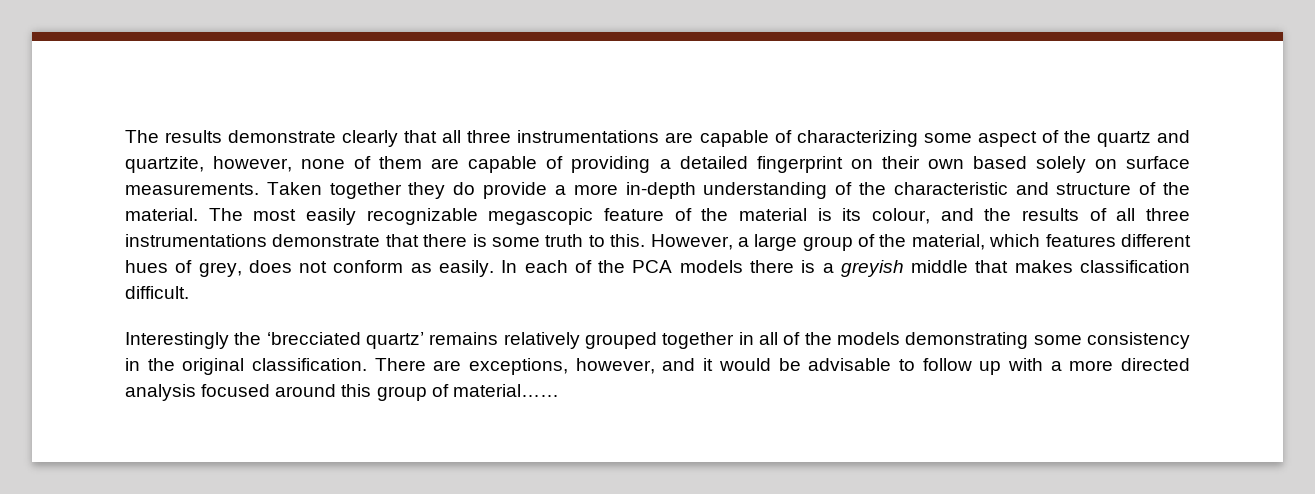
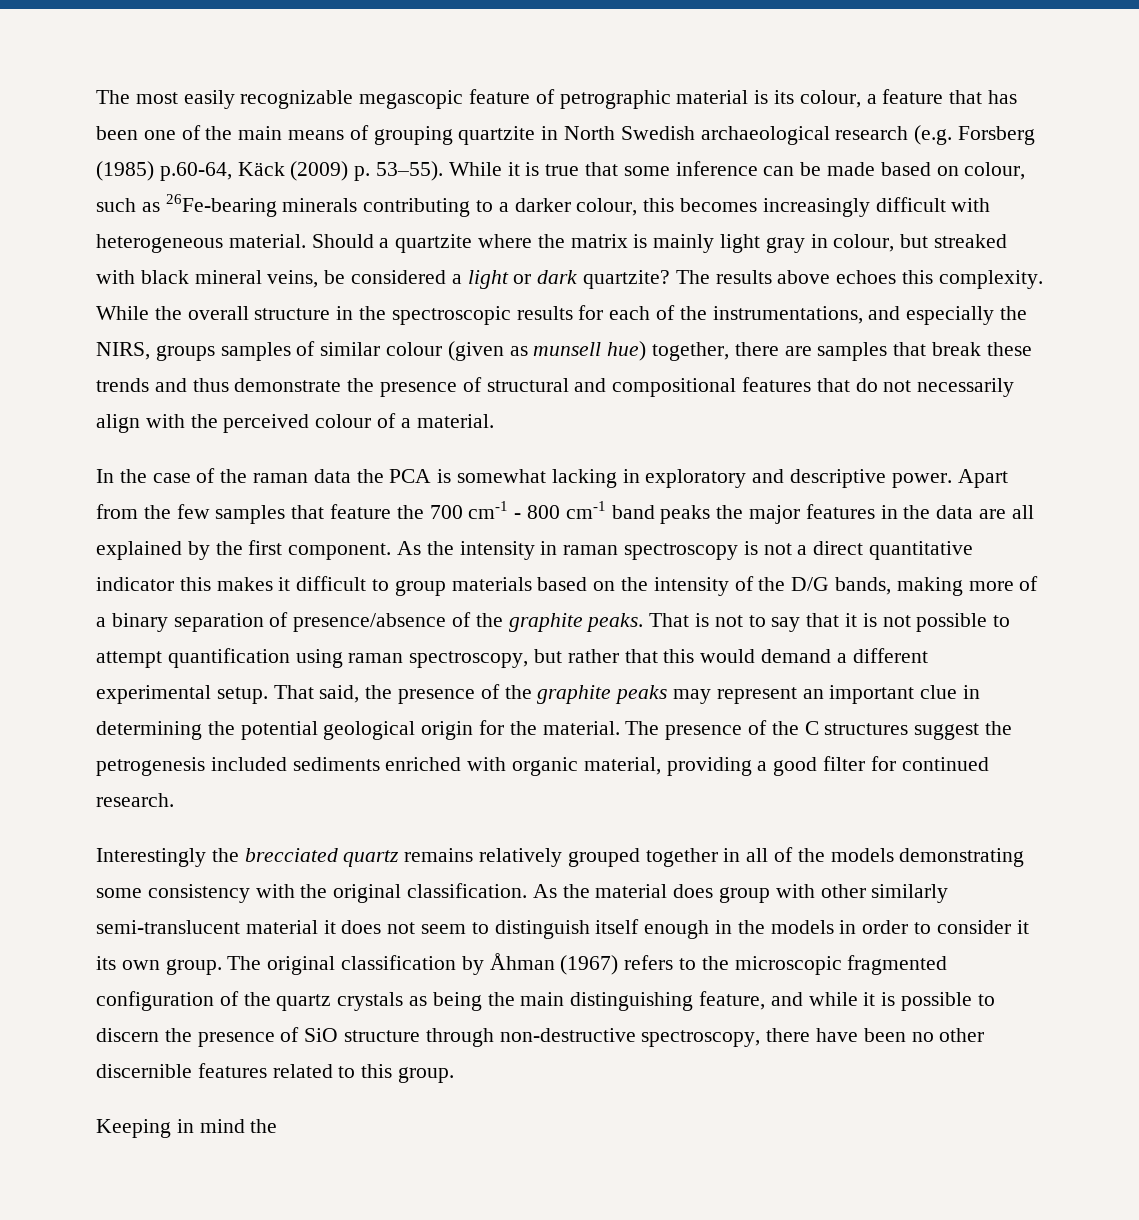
- The results demonstrate clearly that all three instrumentations are capable of characterizing some aspect of the quartz and quartzite, however, none of them are capable of providing a detailed fingerprint on their own based solely on surface measurements. Taken together they do provide a more in-depth understanding of the characteristic and structure of the material. The most easily recognizable megascopic feature of the material is its colour, and the results of all three instrumentations demonstrate that there is some truth to this. However, a large group of the material, which features different hues of grey, does not conform as easily. In each of the PCA models there is a greyish middle that makes classification difficult.
+ The most easily recognizable megascopic feature of petrographic material is its colour, a feature that has been one of the main means of grouping quartzite in North Swedish archaeological research (e.g. Forsberg (1985) p.60-64, Käck (2009) p. 53–55). While it is true that some inference can be made based on colour, such as 26Fe-bearing minerals contributing to a darker colour, this becomes increasingly difficult with heterogeneous material. Should a quartzite where the matrix is mainly light gray in colour, but streaked with black mineral veins, be considered a light or dark quartzite? The results above echoes this complexity. While the overall structure in the spectroscopic results for each of the instrumentations, and especially the NIRS, groups samples of similar colour (given as munsell hue) together, there are samples that break these trends and thus demonstrate the presence of structural and compositional features that do not necessarily align with the perceived colour of a material.
+ In the case of the raman data the PCA is somewhat lacking in exploratory and descriptive power. Apart from the few samples that feature the 700 cm-1 - 800 cm-1 band peaks the major features in the data are all explained by the first component. As the intensity in raman spectroscopy is not a direct quantitative indicator this makes it difficult to group materials based on the intensity of the D/G bands, making more of a binary separation of presence/absence of the graphite peaks. That is not to say that it is not possible to attempt quantification using raman spectroscopy, but rather that this would demand a different experimental setup. That said, the presence of the graphite peaks may represent an important clue in determining the potential geological origin for the material. The presence of the C structures suggest the petrogenesis included sediments enriched with organic material, providing a good filter for continued research.
- Interestingly the ‘brecciated quartz’ remains relatively grouped together in all of the models demonstrating some consistency in the original classification.
+ Interestingly the brecciated quartz remains relatively grouped together in all of the models demonstrating some consistency with the original classification.
- There are exceptions, however, and it would be advisable to follow up with a more directed analysis focused around this group of material……
+ As the material does group with other similarly semi-translucent material it does not seem to distinguish itself enough in the models in order to consider it its own group. The original classification by Åhman (1967) refers to the microscopic fragmented configuration of the quartz crystals as being the main distinguishing feature, and while it is possible to discern the presence of SiO structure through non-destructive spectroscopy, there have been no other discernible features related to this group.
+ Keeping in mind the

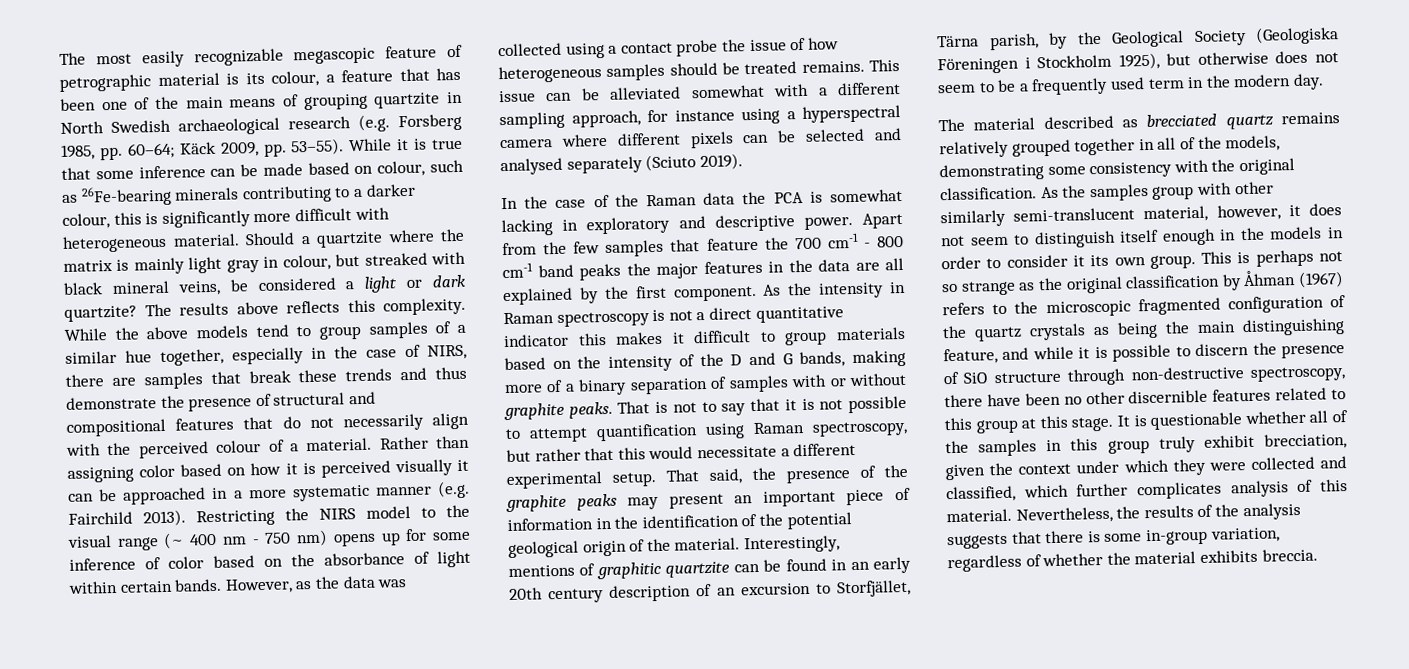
- The most easily recognizable megascopic feature of petrographic material is its colour, a feature that has been one of the main means of grouping quartzite in North Swedish archaeological research (e.g. Forsberg (1985) p.60-64, Käck (2009) p. 53–55).
+ The most easily recognizable megascopic feature of petrographic material is its colour, a feature that has been one of the main means of grouping quartzite in North Swedish archaeological research (e.g. Forsberg 1985, pp. 60–64; Käck 2009, pp. 53–55).
- While it is true that some inference can be made based on colour, such as 26Fe-bearing minerals contributing to a darker colour, this becomes increasingly difficult with heterogeneous material.
+ While it is true that some inference can be made based on colour, such as 26Fe-bearing minerals contributing to a darker colour, this is significantly more difficult with heterogeneous material.
- The results above echoes this complexity.
+ The results above reflects this complexity.
- While the overall structure in the spectroscopic results for each of the instrumentations, and especially the NIRS, groups samples of similar colour (given as munsell hue) together, there are samples that break these trends and thus demonstrate the presence of structural and compositional features that do not necessarily align with the perceived colour of a material.
+ While the above models tend to group samples of a similar hue together, especially in the case of NIRS, there are samples that break these trends and thus demonstrate the presence of structural and compositional features that do not necessarily align with the perceived colour of a material. Rather than assigning color based on how it is perceived visually it can be approached in a more systematic manner (e.g. Fairchild 2013). Restricting the NIRS model to the visual range (~ 400 nm - 750 nm) opens up for some inference of color based on the absorbance of light within certain bands. However, as the data was collected using a contact probe the issue of how heterogeneous samples should be treated remains. This issue can be alleviated somewhat with a different sampling approach, for instance using a hyperspectral camera where different pixels can be selected and analysed separately (Sciuto 2019).
- In the case of the raman data the PCA is somewhat lacking in exploratory and descriptive power.
+ In the case of the Raman data the PCA is somewhat lacking in exploratory and descriptive power.
- As the intensity in raman spectroscopy is not a direct quantitative indicator this makes it difficult to group materials based on the intensity of the D/G bands, making more of a binary separation of presence/absence of the graphite peaks.
+ As the intensity in Raman spectroscopy is not a direct quantitative indicator this makes it difficult to group materials based on the intensity of the D and G bands, making more of a binary separation of samples with or without graphite peaks.
- That is not to say that it is not possible to attempt quantification using raman spectroscopy, but rather that this would demand a different experimental setup.
+ That is not to say that it is not possible to attempt quantification using Raman spectroscopy, but rather that this would necessitate a different experimental setup.
- That said, the presence of the graphite peaks may represent an important clue in determining the potential geological origin for the material.
+ That said, the presence of the graphite peaks may present an important piece of information in the identification of the potential geological origin of the material.
- The presence of the C structures suggest the petrogenesis included sediments enriched with organic material, providing a good filter for continued research.
- Interestingly the brecciated quartz remains relatively grouped together in all of the models demonstrating some consistency with the original classification.
+ Interestingly, mentions of graphitic quartzite can be found in an early 20th century description of an excursion to Storfjället, Tärna parish, by the Geological Society (Geologiska Föreningen i Stockholm 1925), but otherwise does not seem to be a frequently used term in the modern day.
+ The material described as brecciated quartz remains relatively grouped together in all of the models, demonstrating some consistency with the original classification.
- As the material does group with other similarly semi-translucent material it does not seem to distinguish itself enough in the models in order to consider it its own group.
+ As the samples group with other similarly semi-translucent material, however, it does not seem to distinguish itself enough in the models in order to consider it its own group.
- The original classification by Åhman (1967) refers to the microscopic fragmented configuration of the quartz crystals as being the main distinguishing feature, and while it is possible to discern the presence of SiO structure through non-destructive spectroscopy, there have been no other discernible features related to this group.
- Keeping in mind the
+ This is perhaps not so strange as the original classification by Åhman (1967) refers to the microscopic fragmented configuration of the quartz crystals as being the main distinguishing feature, and while it is possible to discern the presence of SiO structure through non-destructive spectroscopy, there have been no other discernible features related to this group at this stage. It is questionable whether all of the samples in this group truly exhibit brecciation, given the context under which they were collected and classified, which further complicates analysis of this material. Nevertheless, the results of the analysis suggests that there is some in-group variation, regardless of whether the material exhibits breccia.

